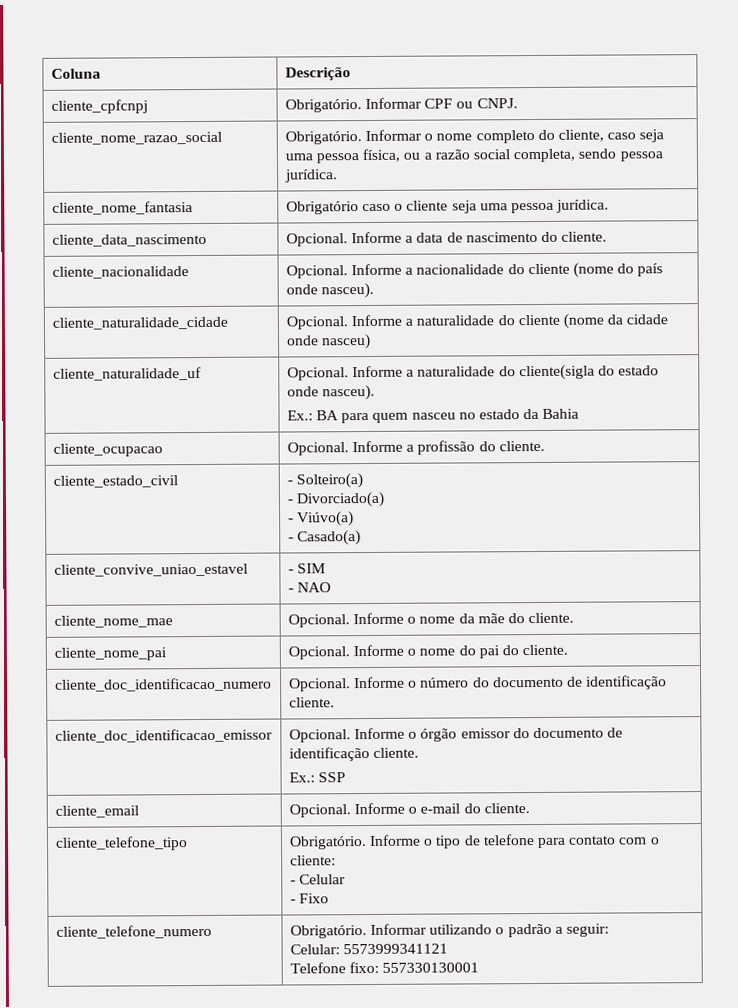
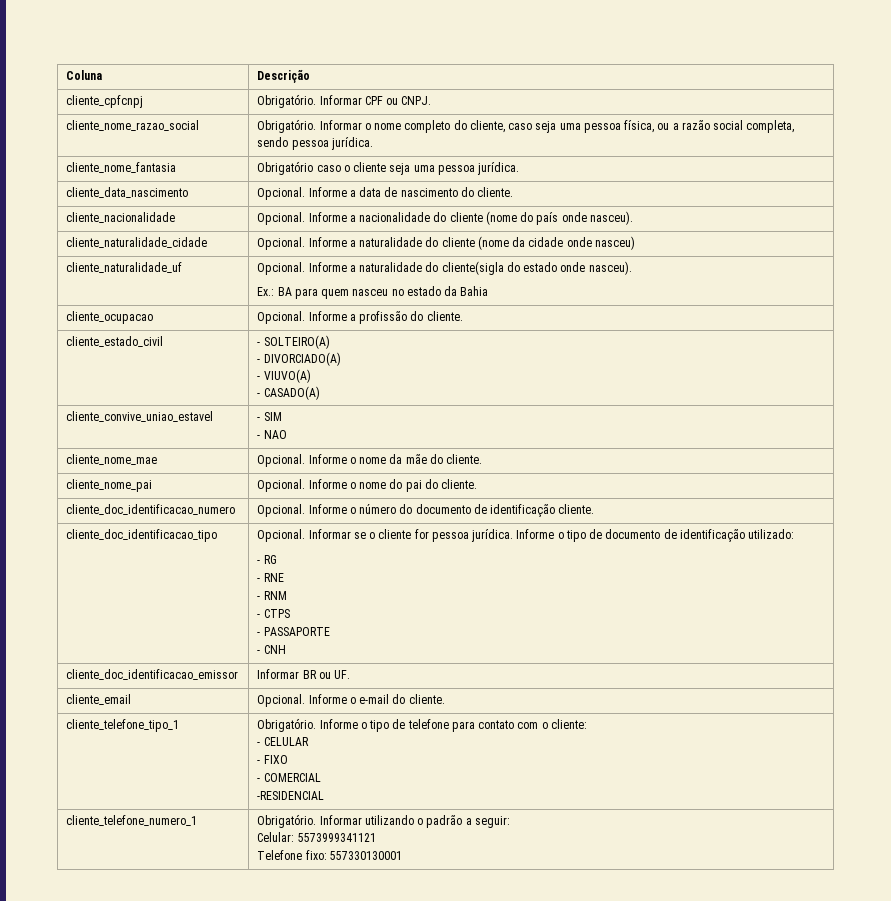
- cliente_estado_civil | - Solteiro(a)
- - Divorciado(a)
- - Viúvo(a)
- - Casado(a)
+ cliente_estado_civil | - SOLTEIRO(A)
+ - DIVORCIADO(A)
+ - VIUVO(A)
+ - CASADO(A)
- cliente_doc_identificacao_emissor | Opcional. Informe o órgão emissor do documento de identificação cliente.
- Ex.: SSP
+ cliente_doc_identificacao_tipo | Opcional. Informar se o cliente for pessoa jurídica. Informe o tipo de documento de identificação utilizado:
+ - RG
+ - RNE
+ - RNM
+ - CTPS
+ - PASSAPORTE
+ - CNH
+ cliente_doc_identificacao_emissor | Informar BR ou UF.
- cliente_telefone_tipo | Obrigatório. Informe o tipo de telefone para contato com o cliente:
- - Celular
- - Fixo
- cliente_telefone_numero | Obrigatório. Informar utilizando o padrão a seguir:
+ cliente_telefone_tipo_1 | Obrigatório. Informe o tipo de telefone para contato com o cliente:
+ - CELULAR
+ - FIXO
+ - COMERCIAL
+ -RESIDENCIAL
+ cliente_telefone_numero_1 | Obrigatório. Informar utilizando o padrão a seguir:

